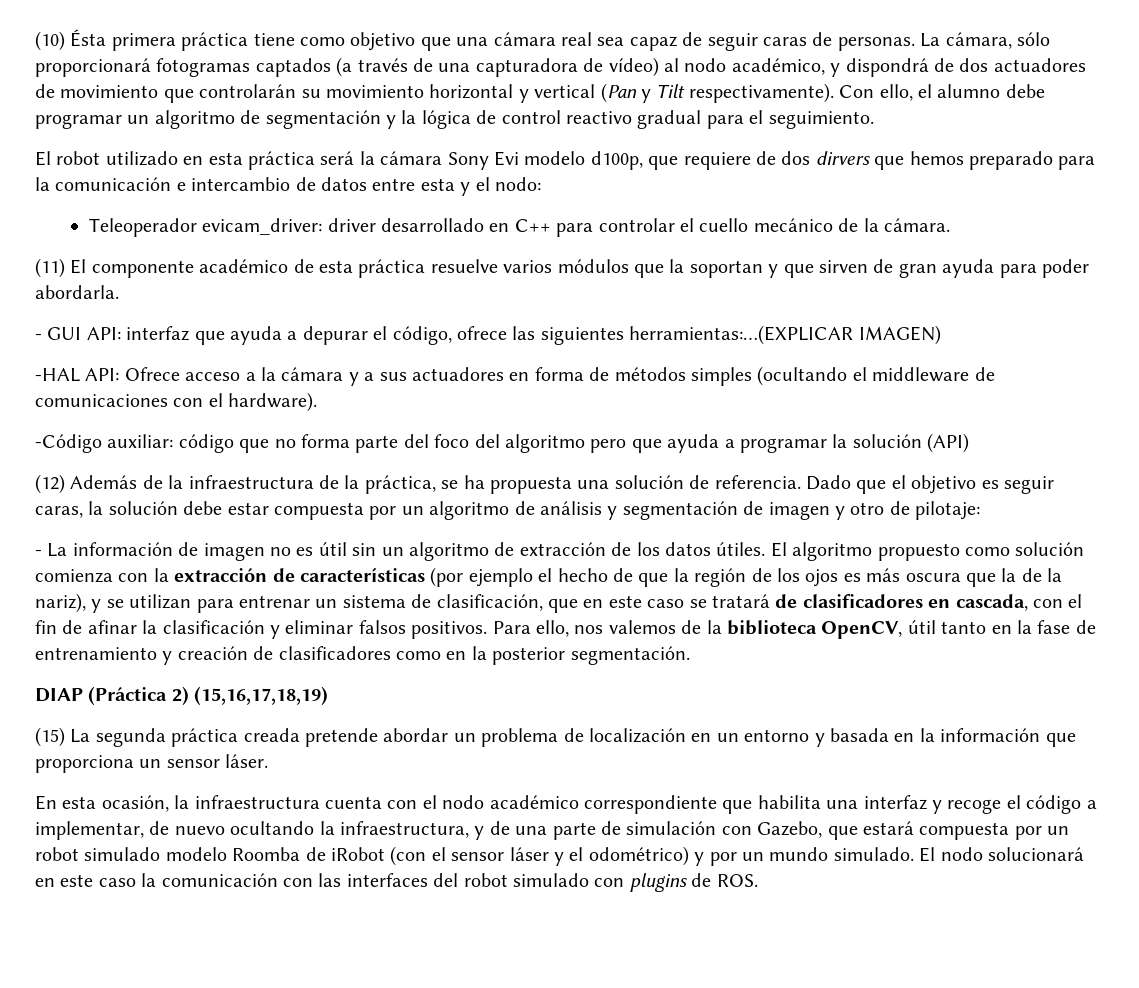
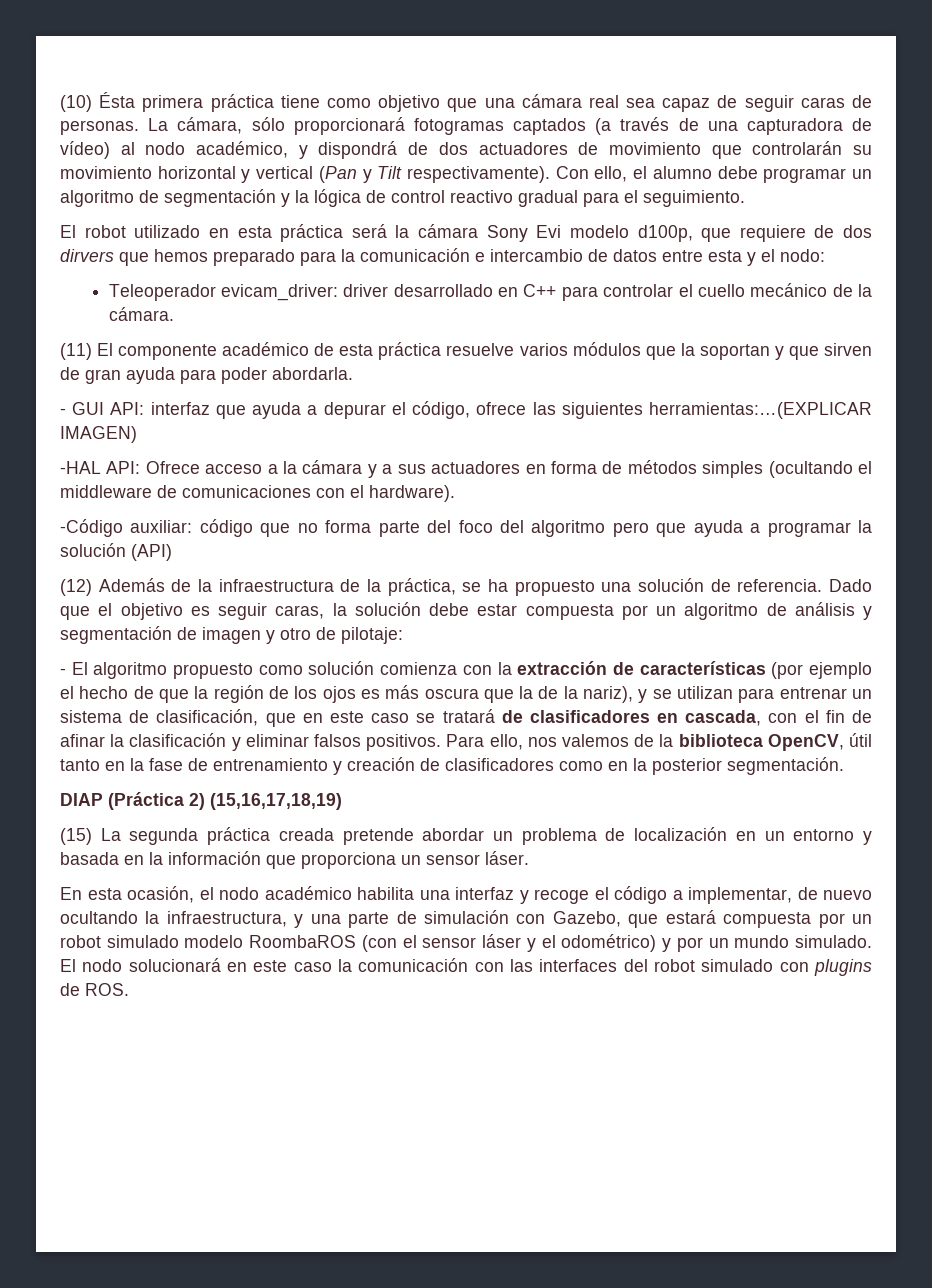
- (12) Además de la infraestructura de la práctica, se ha propuesta una solución de referencia.
+ (12) Además de la infraestructura de la práctica, se ha propuesto una solución de referencia.
- - La información de imagen no es útil sin un algoritmo de extracción de los datos útiles. El algoritmo propuesto como solución comienza con la extracción de características (por ejemplo el hecho de que la región de los ojos es más oscura que la de la nariz), y se utilizan para entrenar un sistema de clasificación, que en este caso se tratará de clasificadores en cascada, con el fin de afinar la clasificación y eliminar falsos positivos.
+ - El algoritmo propuesto como solución comienza con la extracción de características (por ejemplo el hecho de que la región de los ojos es más oscura que la de la nariz), y se utilizan para entrenar un sistema de clasificación, que en este caso se tratará de clasificadores en cascada, con el fin de afinar la clasificación y eliminar falsos positivos.
- En esta ocasión, la infraestructura cuenta con el nodo académico correspondiente que habilita una interfaz y recoge el código a implementar, de nuevo ocultando la infraestructura, y de una parte de simulación con Gazebo, que estará compuesta por un robot simulado modelo Roomba de iRobot (con el sensor láser y el odométrico) y por un mundo simulado.
+ En esta ocasión, el nodo académico habilita una interfaz y recoge el código a implementar, de nuevo ocultando la infraestructura, y una parte de simulación con Gazebo, que estará compuesta por un robot simulado modelo RoombaROS (con el sensor láser y el odométrico) y por un mundo simulado.

